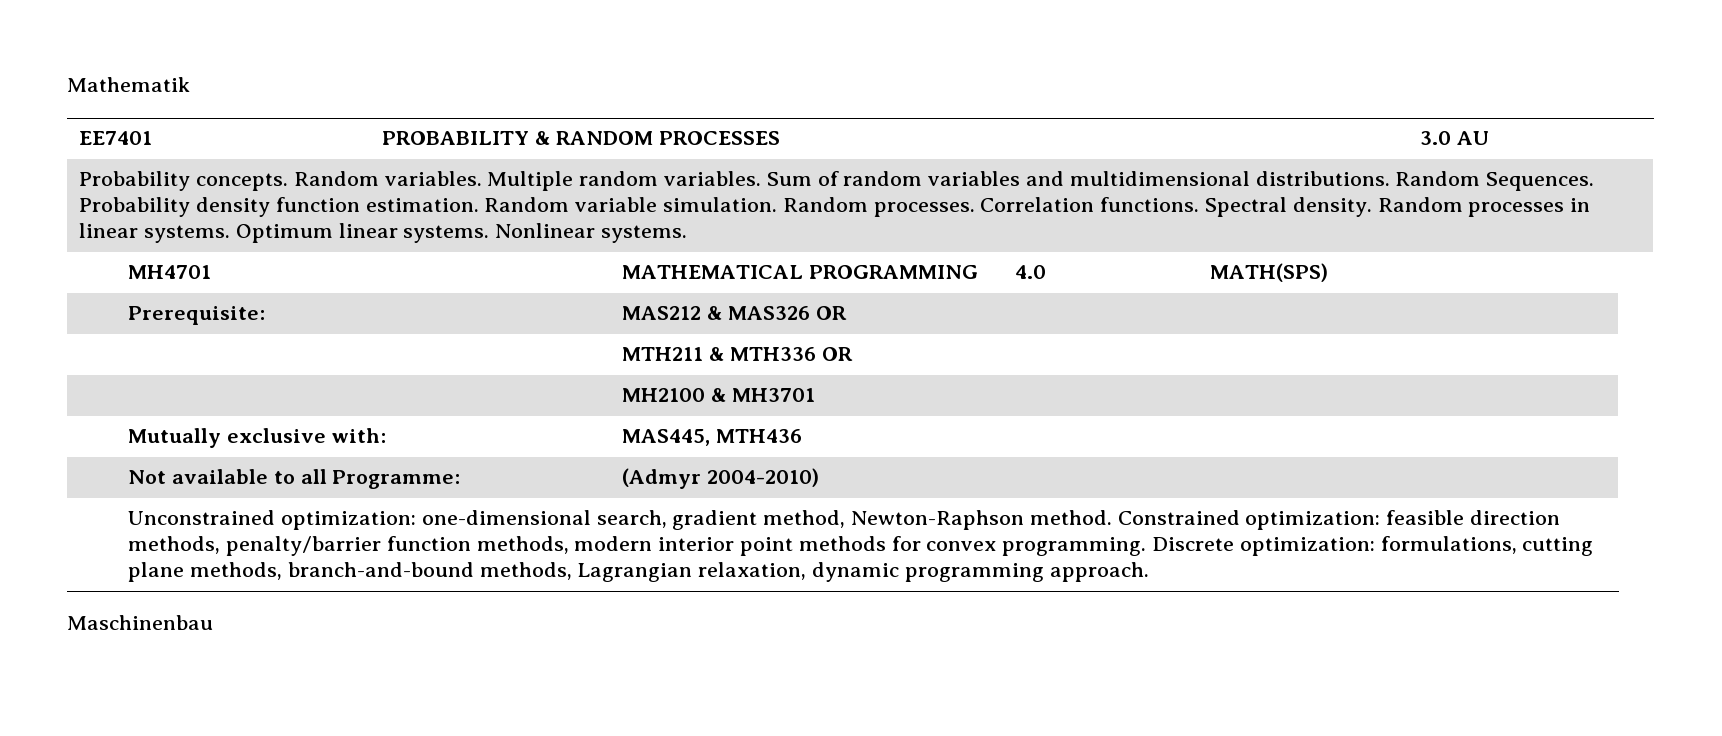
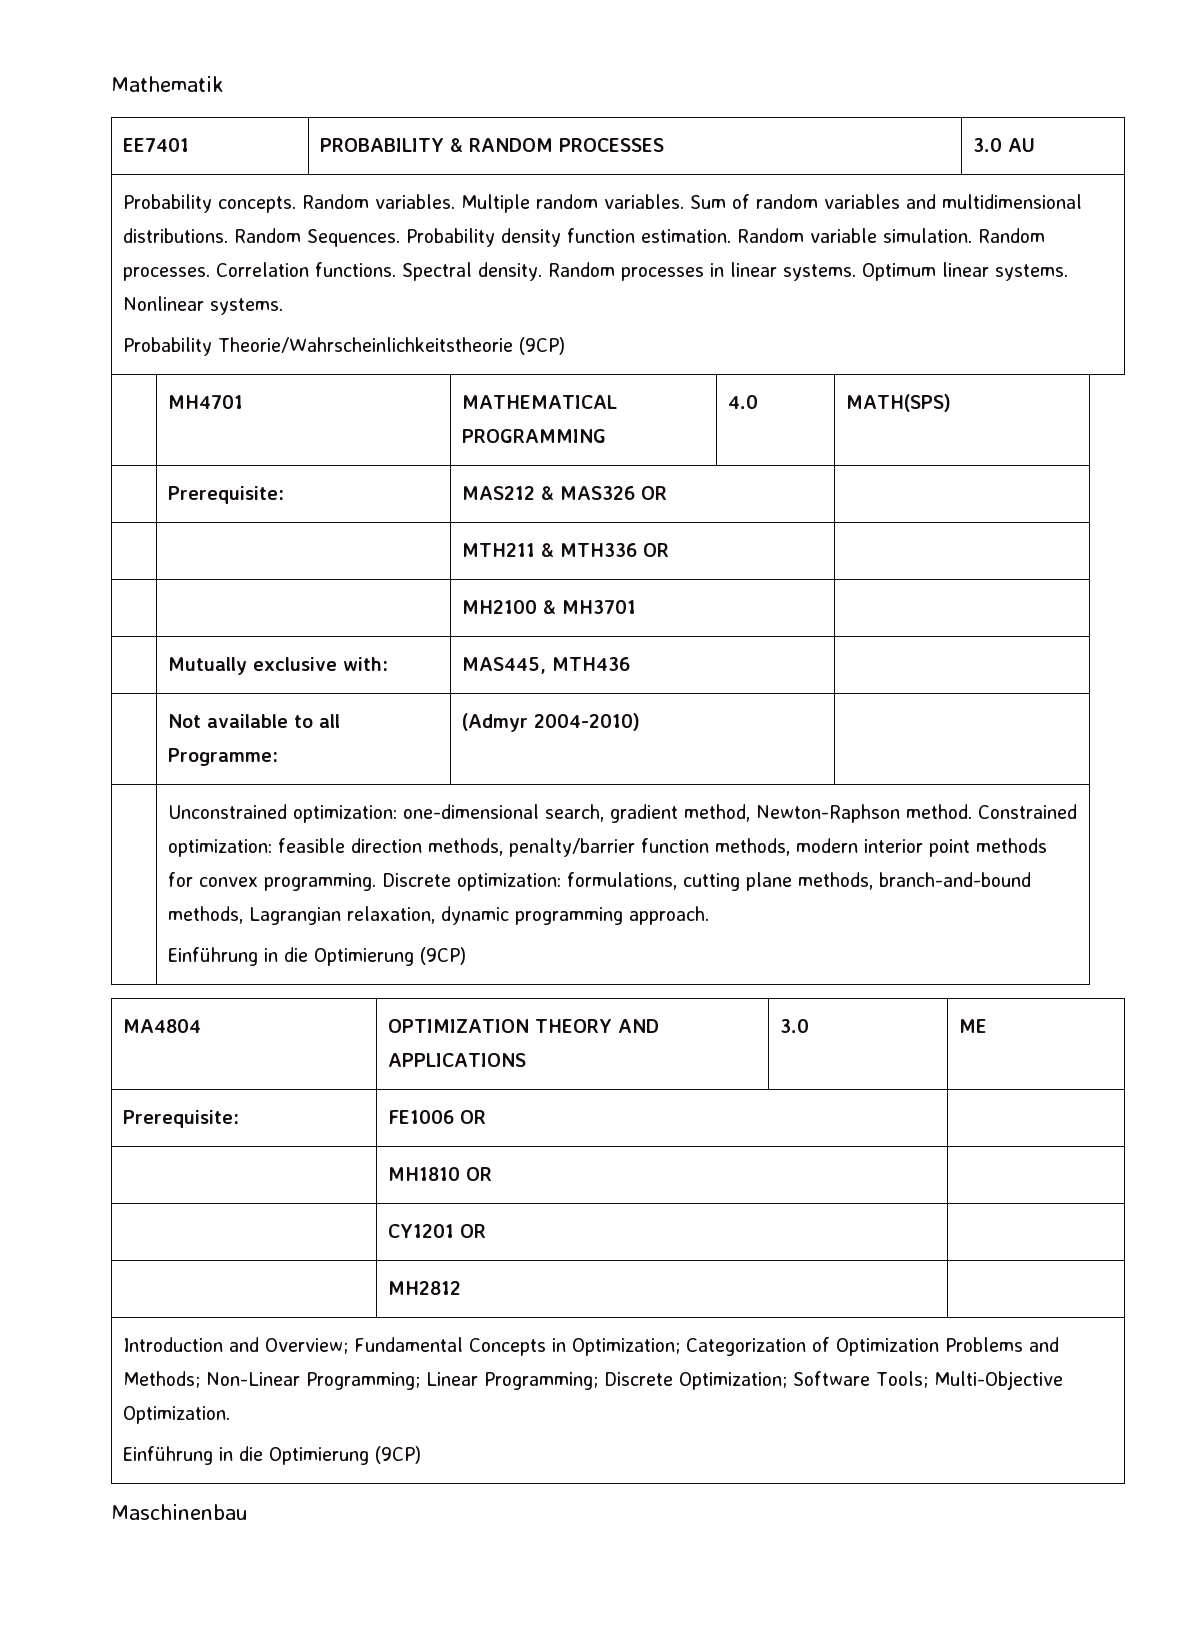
+ Probability Theorie/Wahrscheinlichkeitstheorie (9CP)
  Discrete optimization: formulations, cutting plane methods, branch-and-bound methods, Lagrangian relaxation, dynamic programming approach.
+ Einführung in die Optimierung (9CP)
+ MA4804 | OPTIMIZATION THEORY AND APPLICATIONS | 3.0 | ME
+ Prerequisite: | FE1006 OR |
+ | MH1810 OR |
+ | CY1201 OR |
+ | MH2812 |
+ Introduction and Overview; Fundamental Concepts in Optimization; Categorization of Optimization Problems and Methods; Non-Linear Programming; Linear Programming; Discrete Optimization; Software Tools; Multi-Objective Optimization.
+ Einführung in die Optimierung (9CP)

